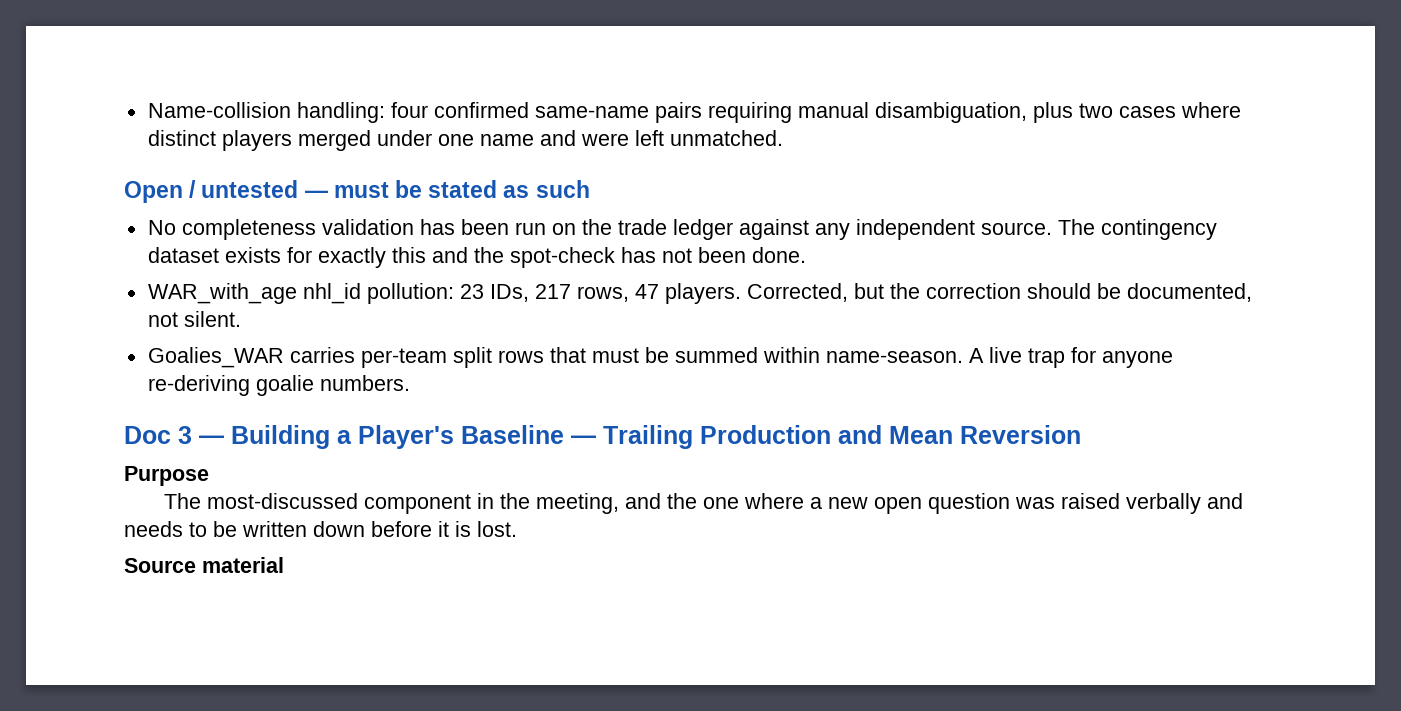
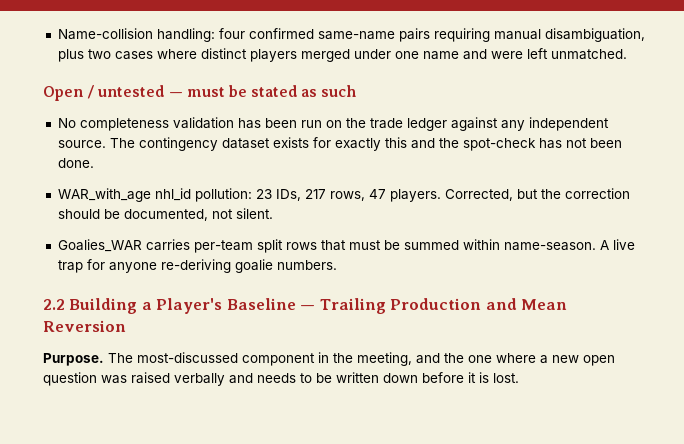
- Doc 3 — Building a Player's Baseline — Trailing Production and Mean Reversion
+ 2.2 Building a Player's Baseline — Trailing Production and Mean Reversion
- Purpose
- The most-discussed component in the meeting, and the one where a new open question was raised verbally and needs to be written down before it is lost.
+ Purpose. The most-discussed component in the meeting, and the one where a new open question was raised verbally and needs to be written down before it is lost.
- Source material

